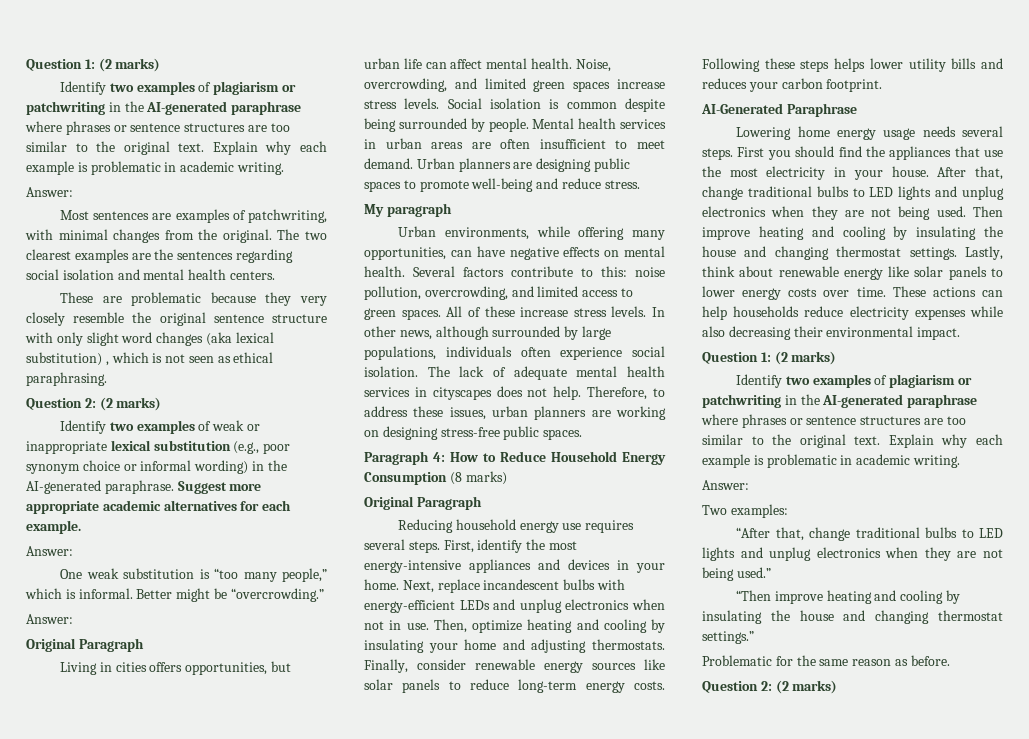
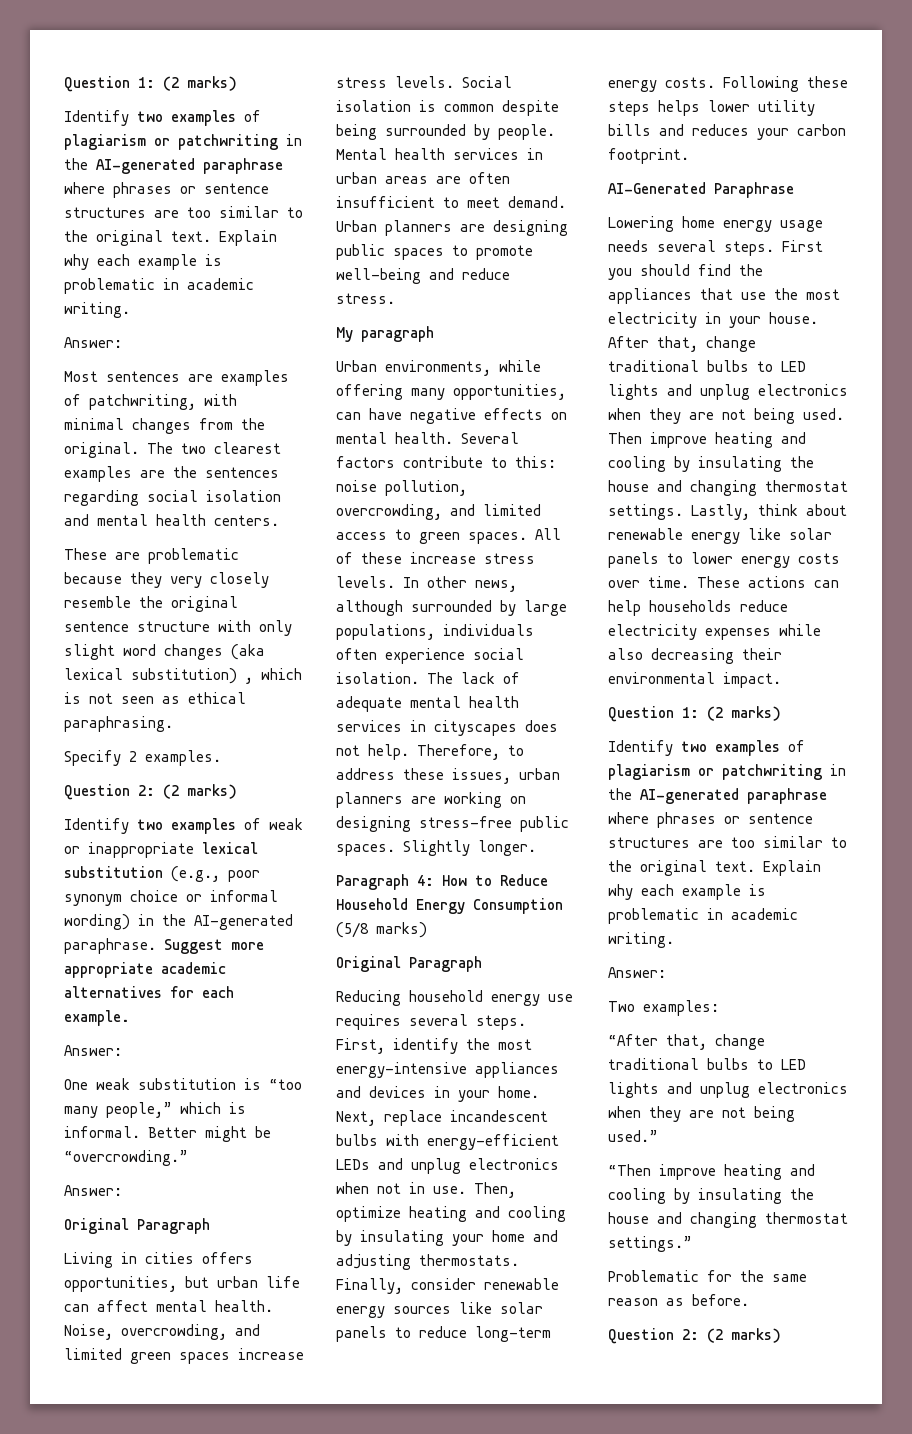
+ Specify 2 examples.
+ Slightly longer.
- Paragraph 4: How to Reduce Household Energy Consumption (8 marks)
+ Paragraph 4: How to Reduce Household Energy Consumption (5/8 marks)

